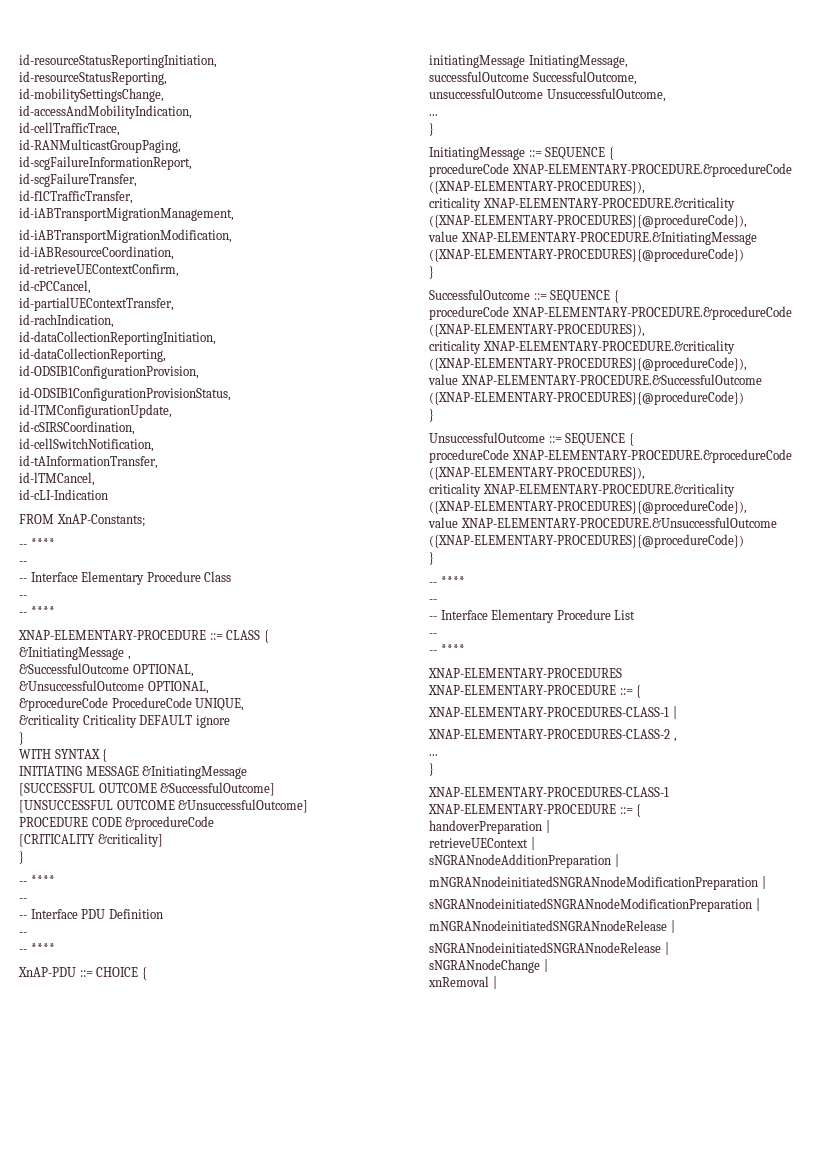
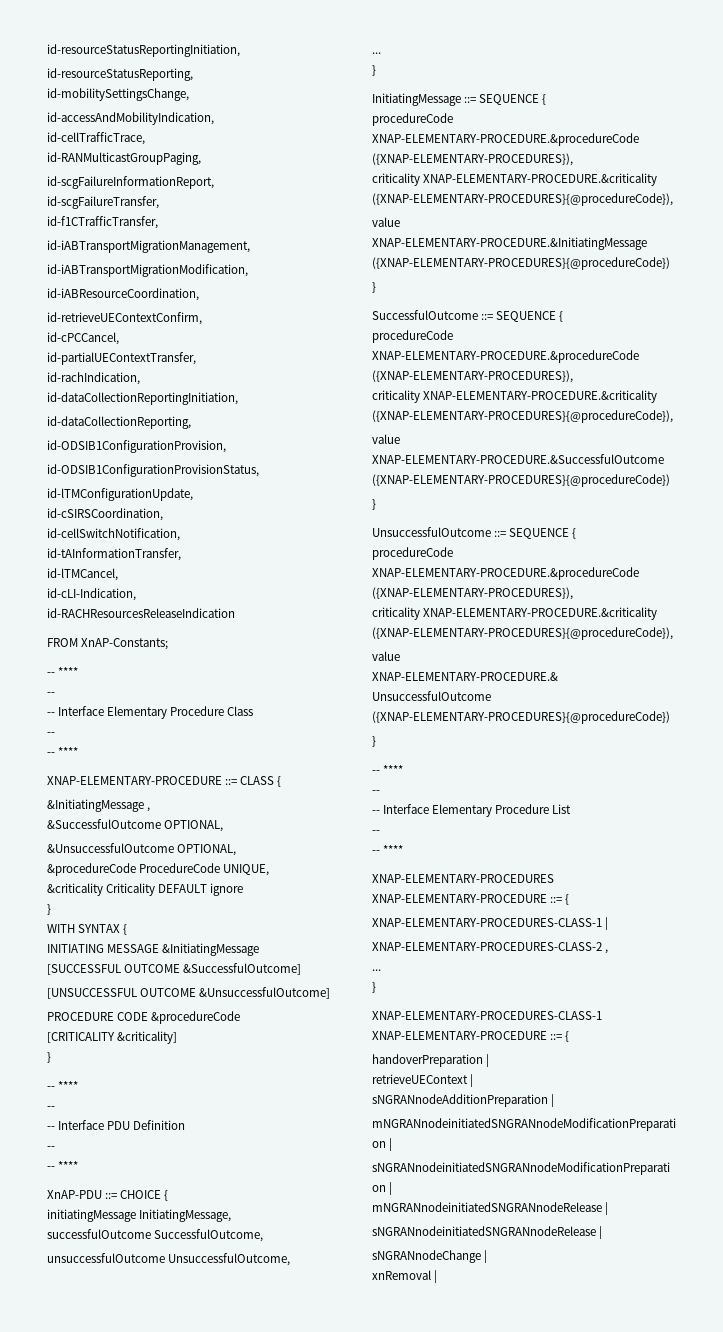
- id-cLI-Indication
+ id-cLI-Indication,
+ id-RACHResourcesReleaseIndication

